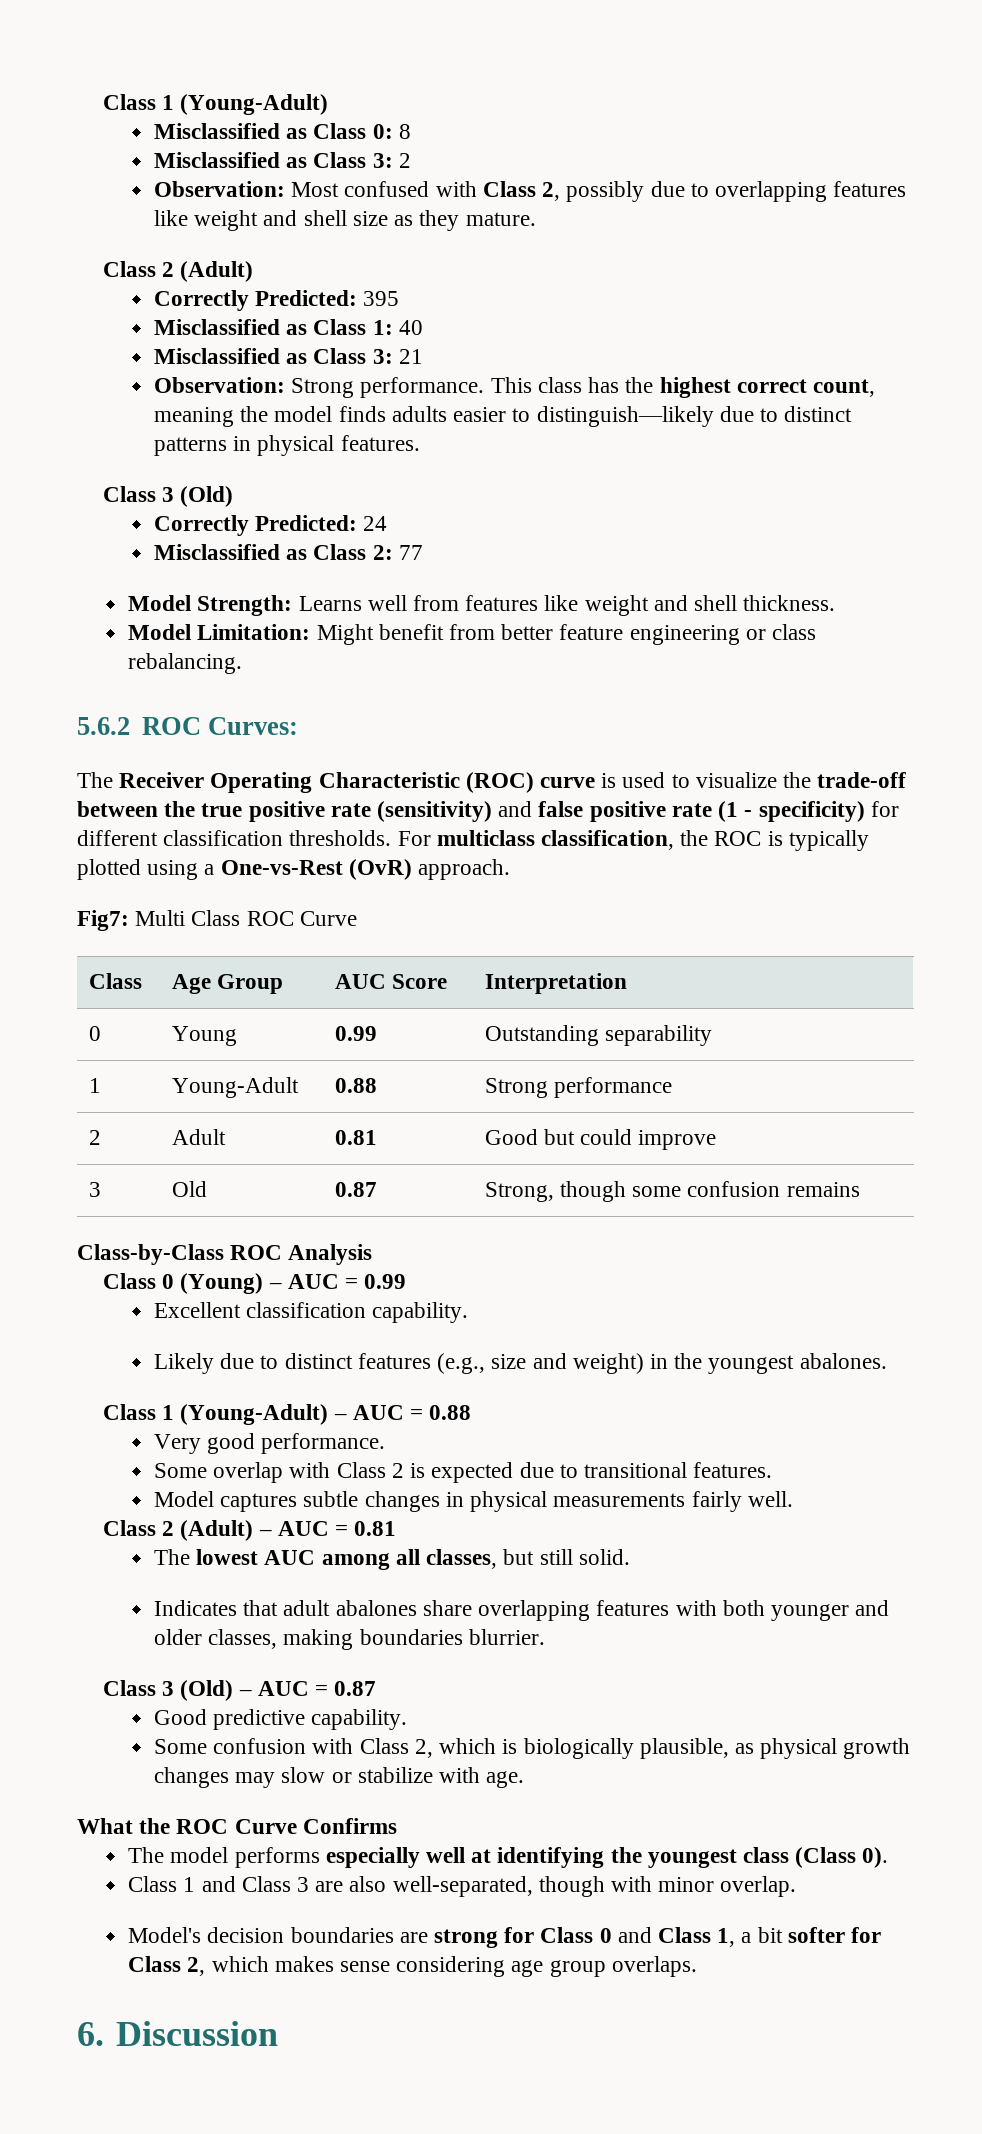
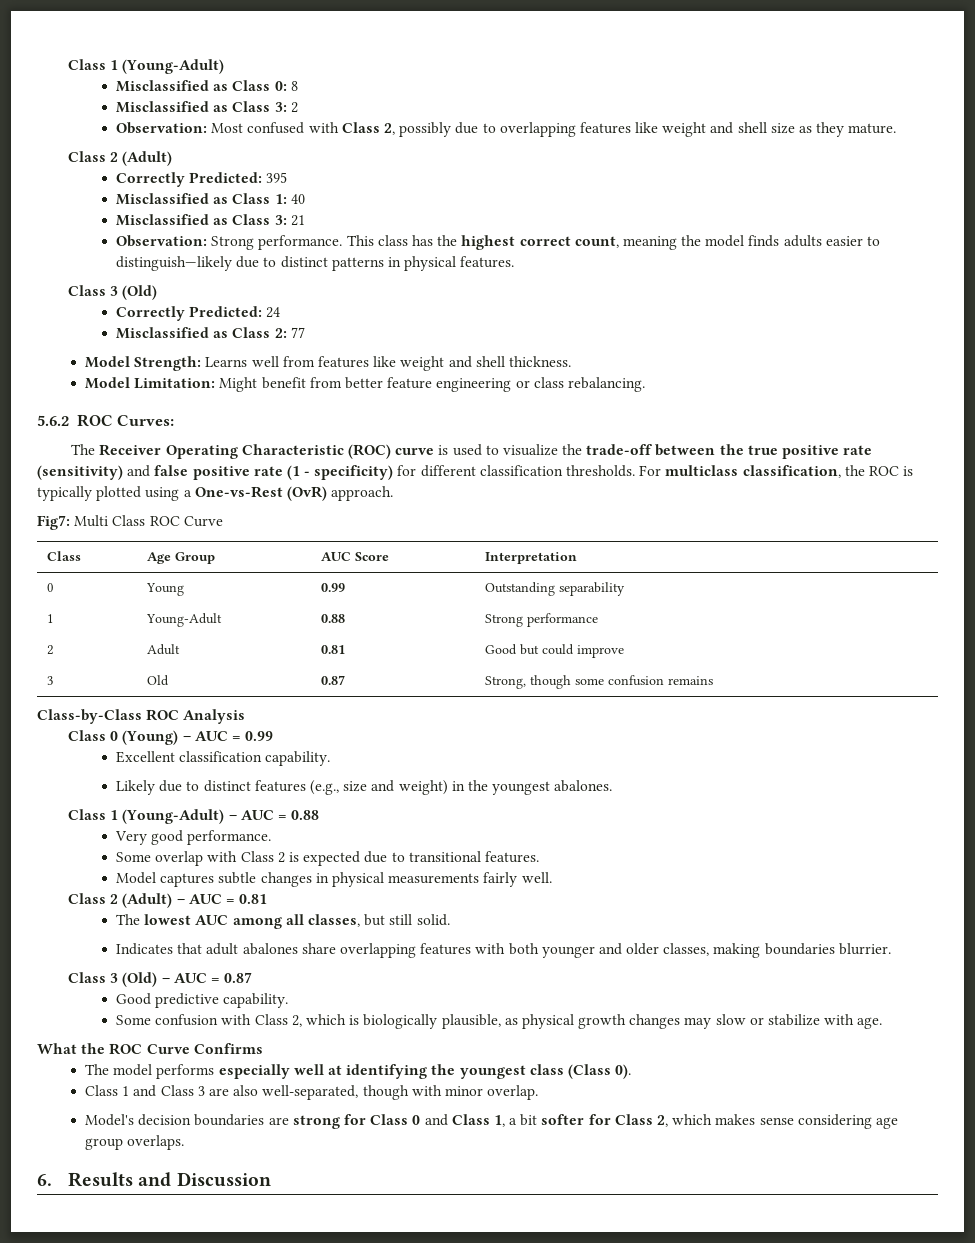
- 6. Discussion
+ 6. Results and Discussion

